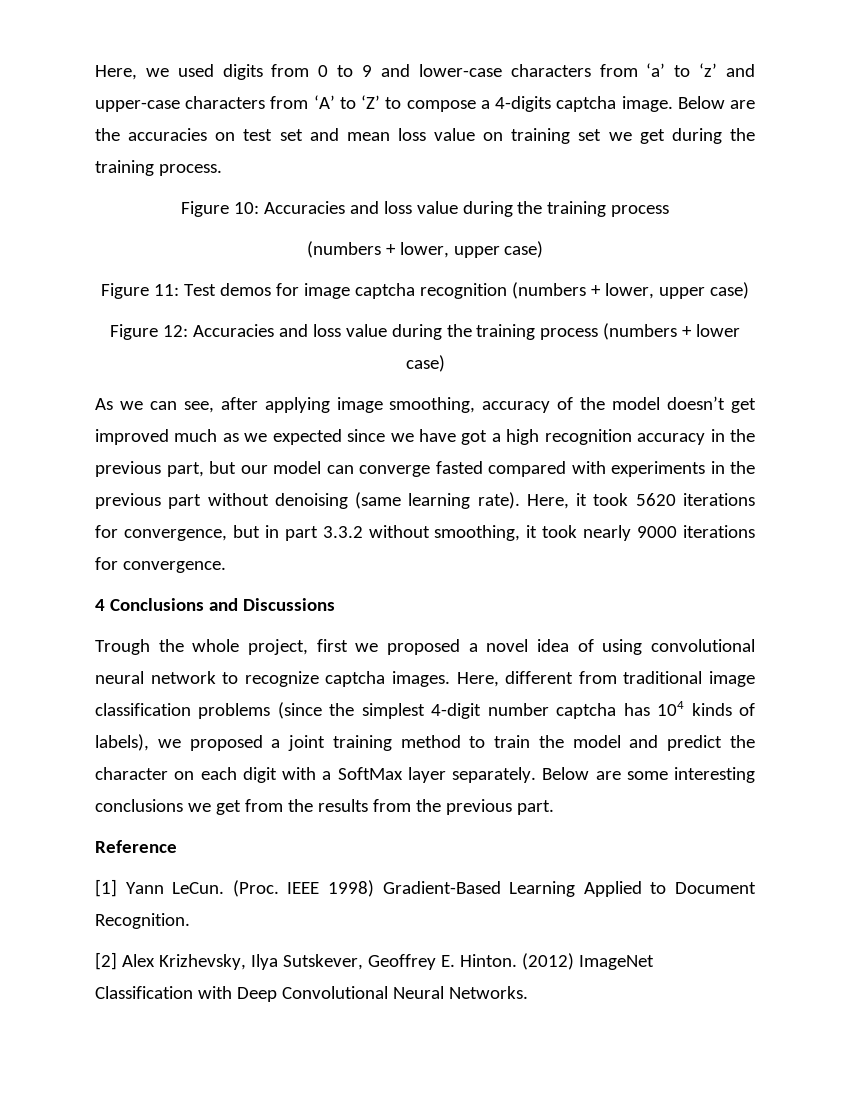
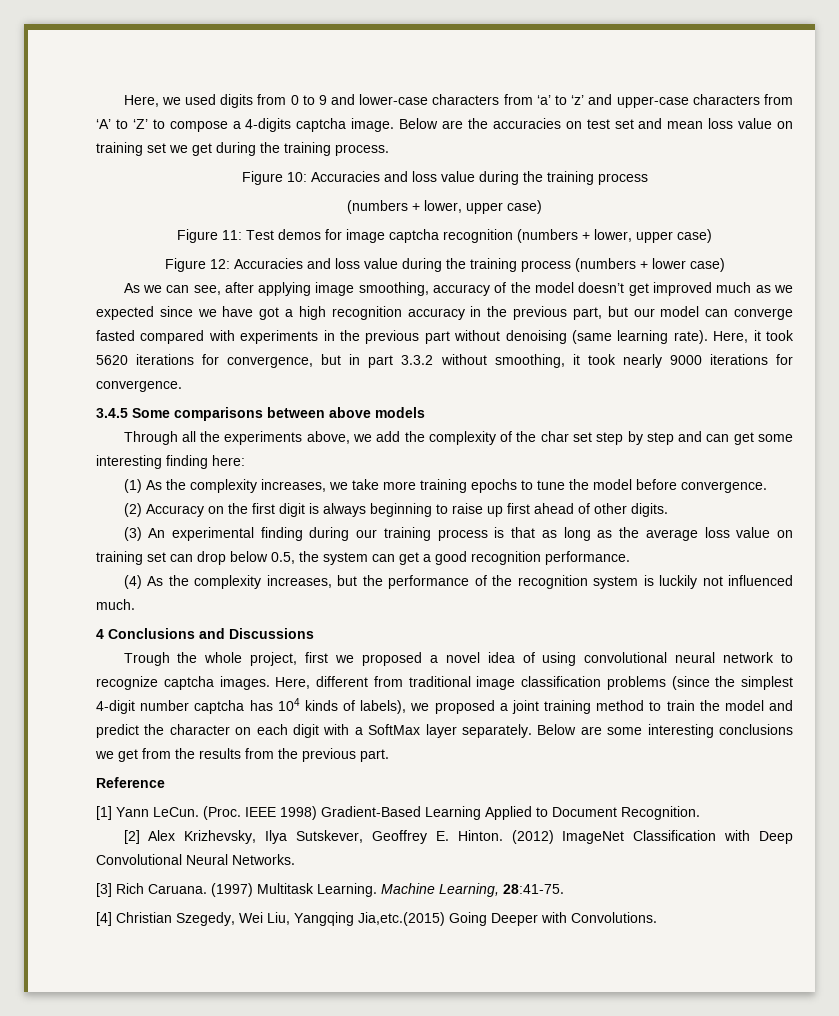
+ 3.4.5 Some comparisons between above models
+ Through all the experiments above, we add the complexity of the char set step by step and can get some interesting finding here:
+ (1) As the complexity increases, we take more training epochs to tune the model before convergence.
+ (2) Accuracy on the first digit is always beginning to raise up first ahead of other digits.
+ (3) An experimental finding during our training process is that as long as the average loss value on training set can drop below 0.5, the system can get a good recognition performance.
+ (4) As the complexity increases, but the performance of the recognition system is luckily not influenced much.
+ [3] Rich Caruana. (1997) Multitask Learning. Machine Learning, 28:41-75.
+ [4] Christian Szegedy, Wei Liu, Yangqing Jia,etc.(2015) Going Deeper with Convolutions.

